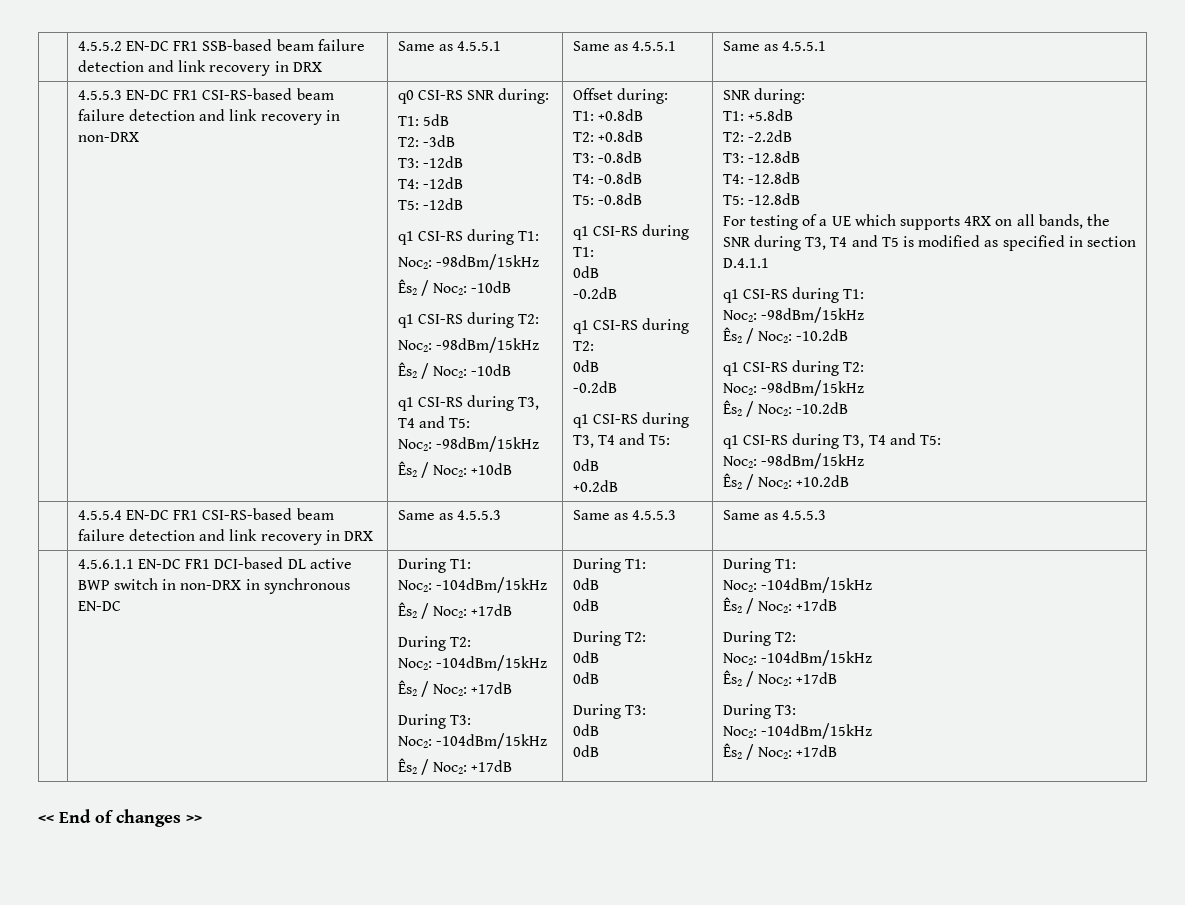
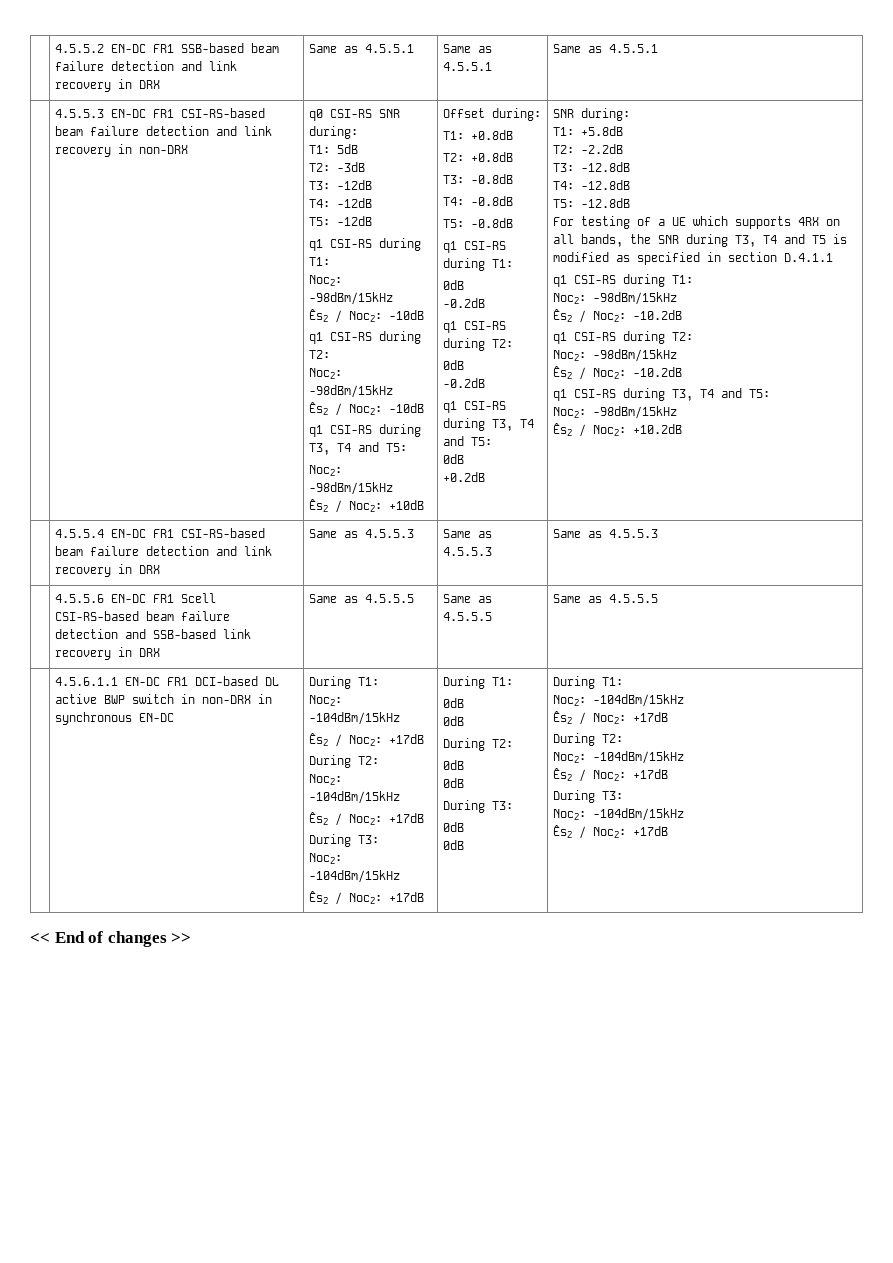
+ | 4.5.5.6 EN-DC FR1 Scell CSI-RS-based beam failure detection and SSB-based link recovery in DRX | Same as 4.5.5.5 | Same as 4.5.5.5 | Same as 4.5.5.5

